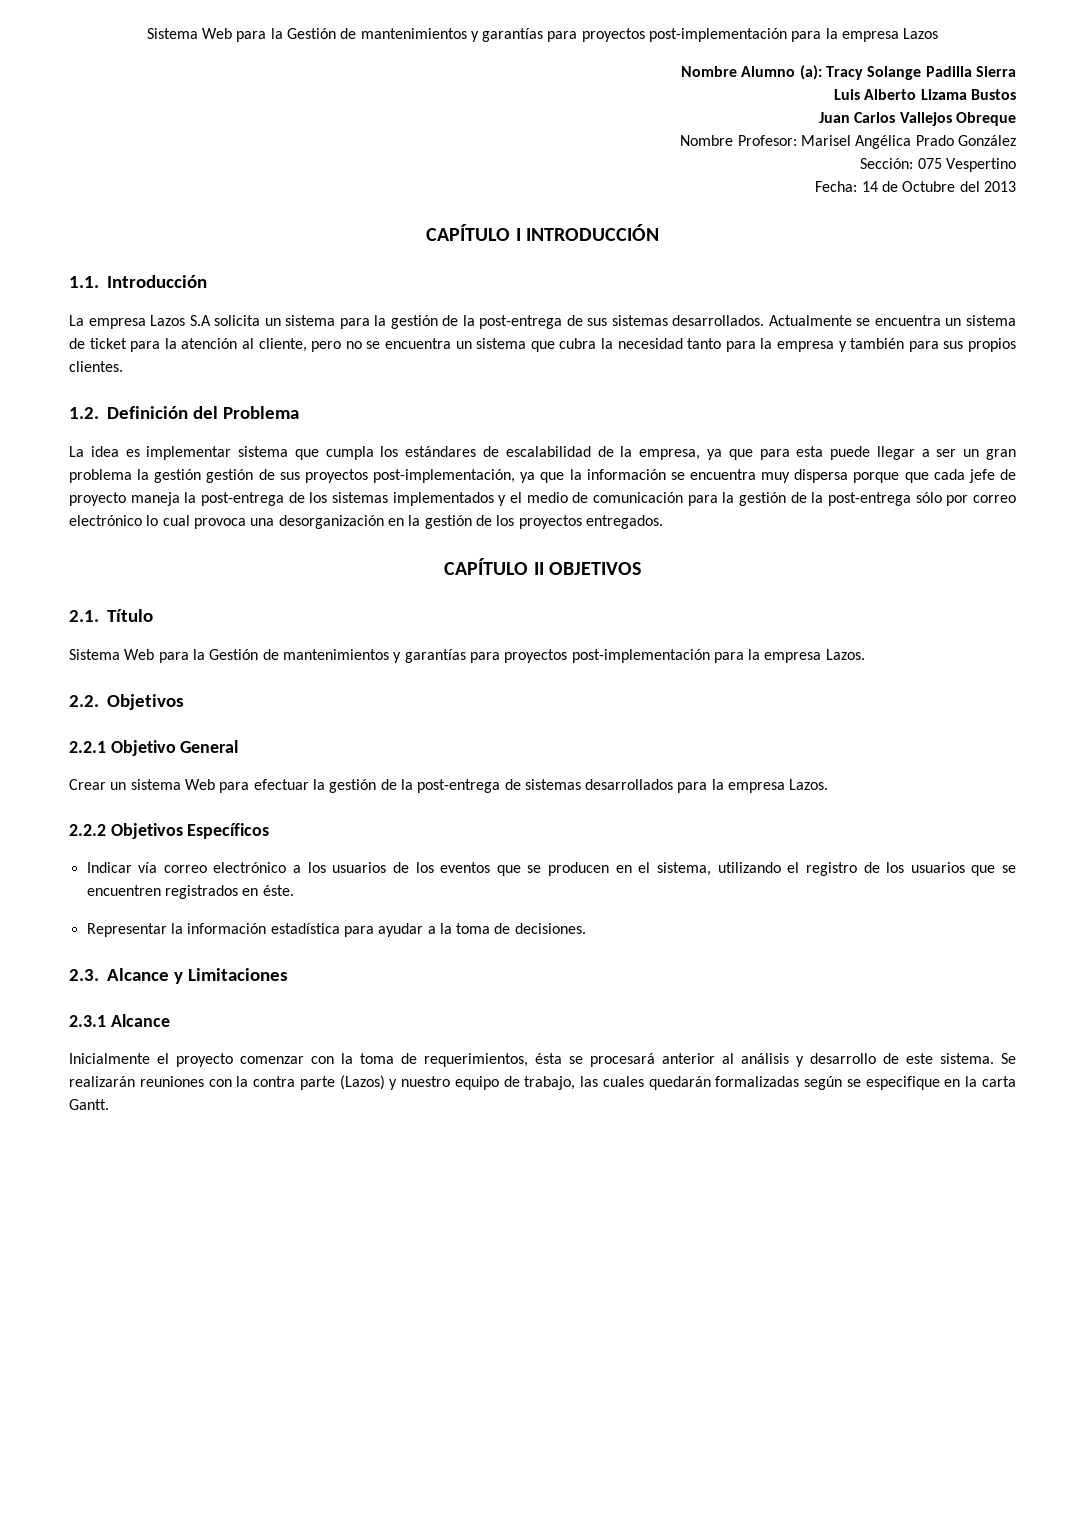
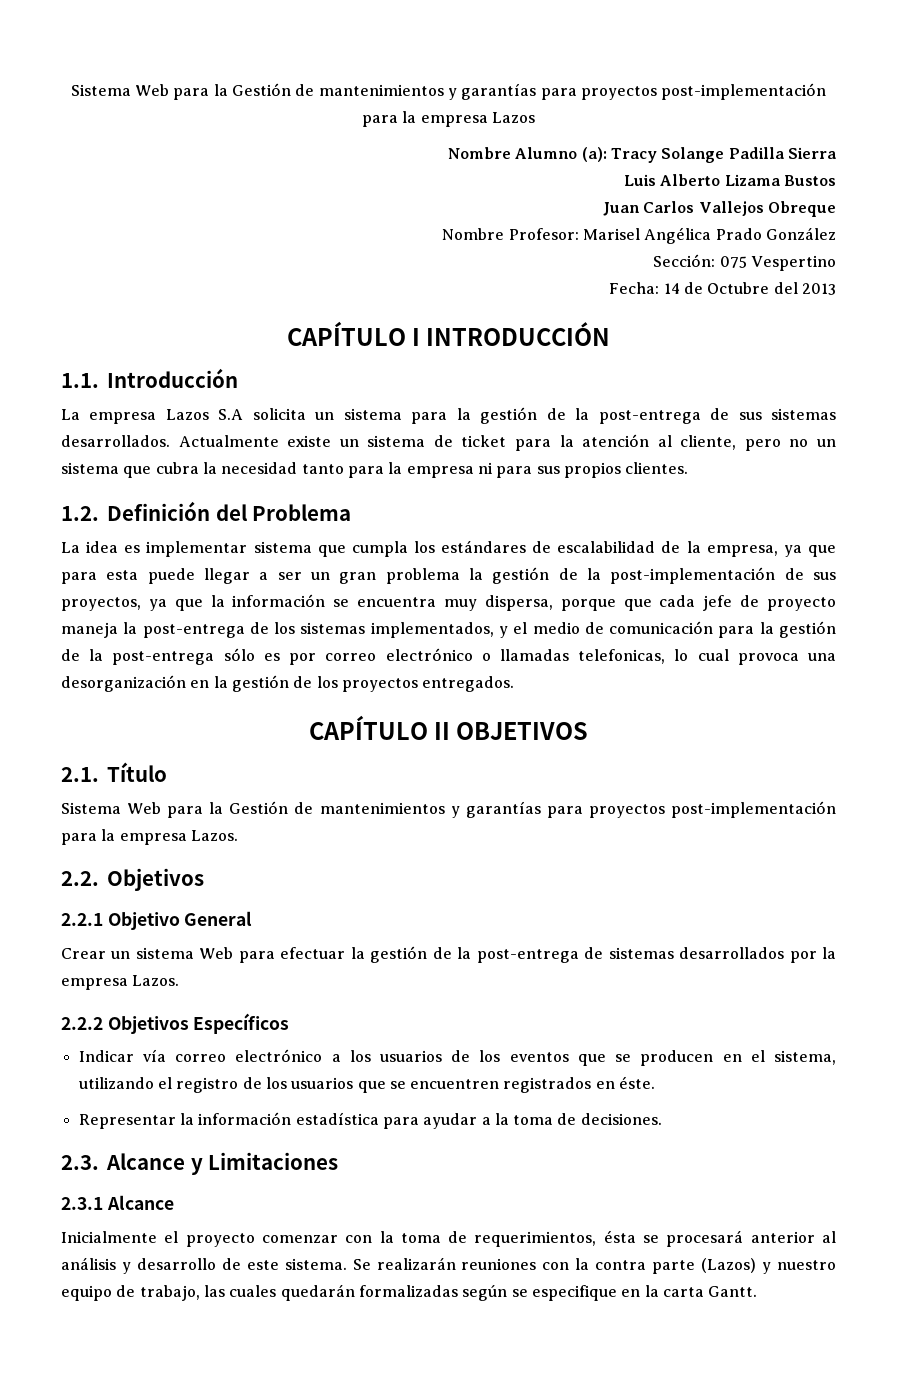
- Actualmente se encuentra un sistema de ticket para la atención al cliente, pero no se encuentra un sistema que cubra la necesidad tanto para la empresa y también para sus propios clientes.
+ Actualmente existe un sistema de ticket para la atención al cliente, pero no un sistema que cubra la necesidad tanto para la empresa ni para sus propios clientes.
- La idea es implementar sistema que cumpla los estándares de escalabilidad de la empresa, ya que para esta puede llegar a ser un gran problema la gestión gestión de sus proyectos post-implementación, ya que la información se encuentra muy dispersa porque que cada jefe de proyecto maneja la post-entrega de los sistemas implementados y el medio de comunicación para la gestión de la post-entrega sólo por correo electrónico lo cual provoca una desorganización en la gestión de los proyectos entregados.
+ La idea es implementar sistema que cumpla los estándares de escalabilidad de la empresa, ya que para esta puede llegar a ser un gran problema la gestión de la post-implementación de sus proyectos, ya que la información se encuentra muy dispersa, porque que cada jefe de proyecto maneja la post-entrega de los sistemas implementados, y el medio de comunicación para la gestión de la post-entrega sólo es por correo electrónico o llamadas telefonicas, lo cual provoca una desorganización en la gestión de los proyectos entregados.
- Crear un sistema Web para efectuar la gestión de la post-entrega de sistemas desarrollados para la empresa Lazos.
+ Crear un sistema Web para efectuar la gestión de la post-entrega de sistemas desarrollados por la empresa Lazos.

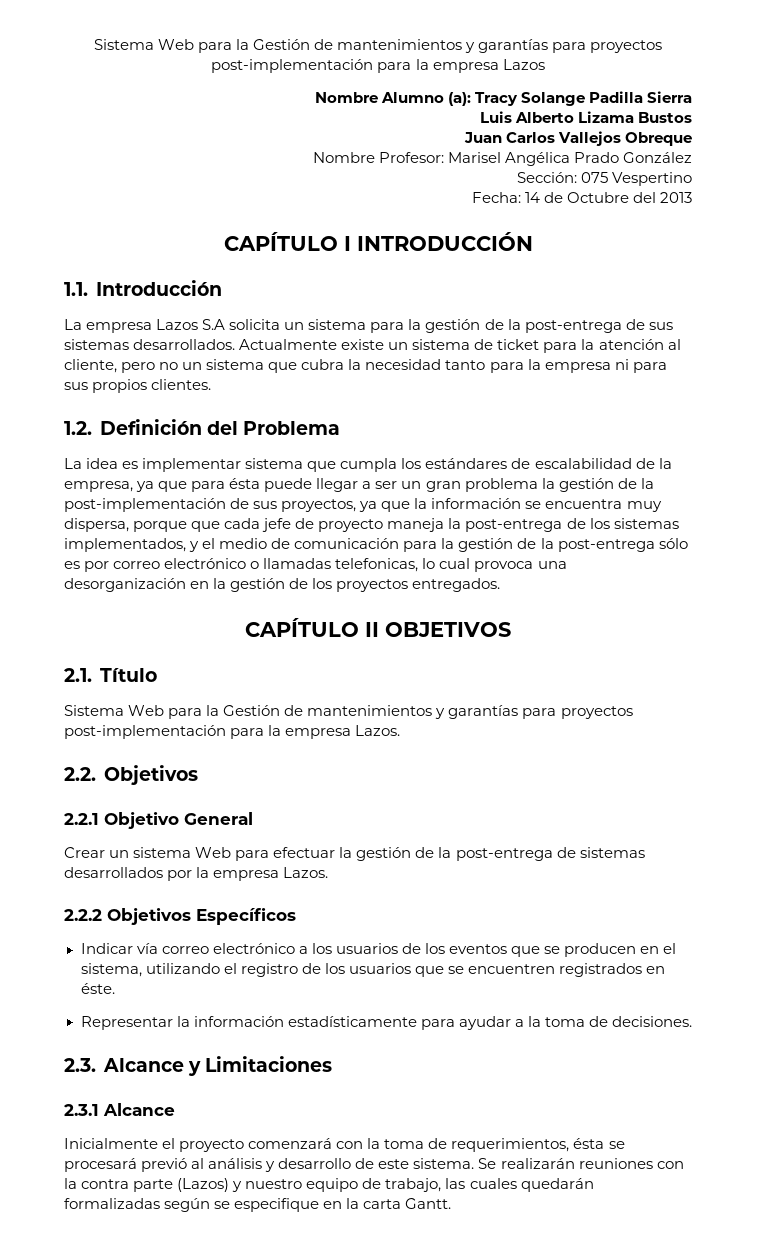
- La idea es implementar sistema que cumpla los estándares de escalabilidad de la empresa, ya que para esta puede llegar a ser un gran problema la gestión de la post-implementación de sus proyectos, ya que la información se encuentra muy dispersa, porque que cada jefe de proyecto maneja la post-entrega de los sistemas implementados, y el medio de comunicación para la gestión de la post-entrega sólo es por correo electrónico o llamadas telefonicas, lo cual provoca una desorganización en la gestión de los proyectos entregados.
+ La idea es implementar sistema que cumpla los estándares de escalabilidad de la empresa, ya que para ésta puede llegar a ser un gran problema la gestión de la post-implementación de sus proyectos, ya que la información se encuentra muy dispersa, porque que cada jefe de proyecto maneja la post-entrega de los sistemas implementados, y el medio de comunicación para la gestión de la post-entrega sólo es por correo electrónico o llamadas telefonicas, lo cual provoca una desorganización en la gestión de los proyectos entregados.
- Representar la información estadística para ayudar a la toma de decisiones.
+ Representar la información estadísticamente para ayudar a la toma de decisiones.
- Inicialmente el proyecto comenzar con la toma de requerimientos, ésta se procesará anterior al análisis y desarrollo de este sistema.
+ Inicialmente el proyecto comenzará con la toma de requerimientos, ésta se procesará previó al análisis y desarrollo de este sistema.

